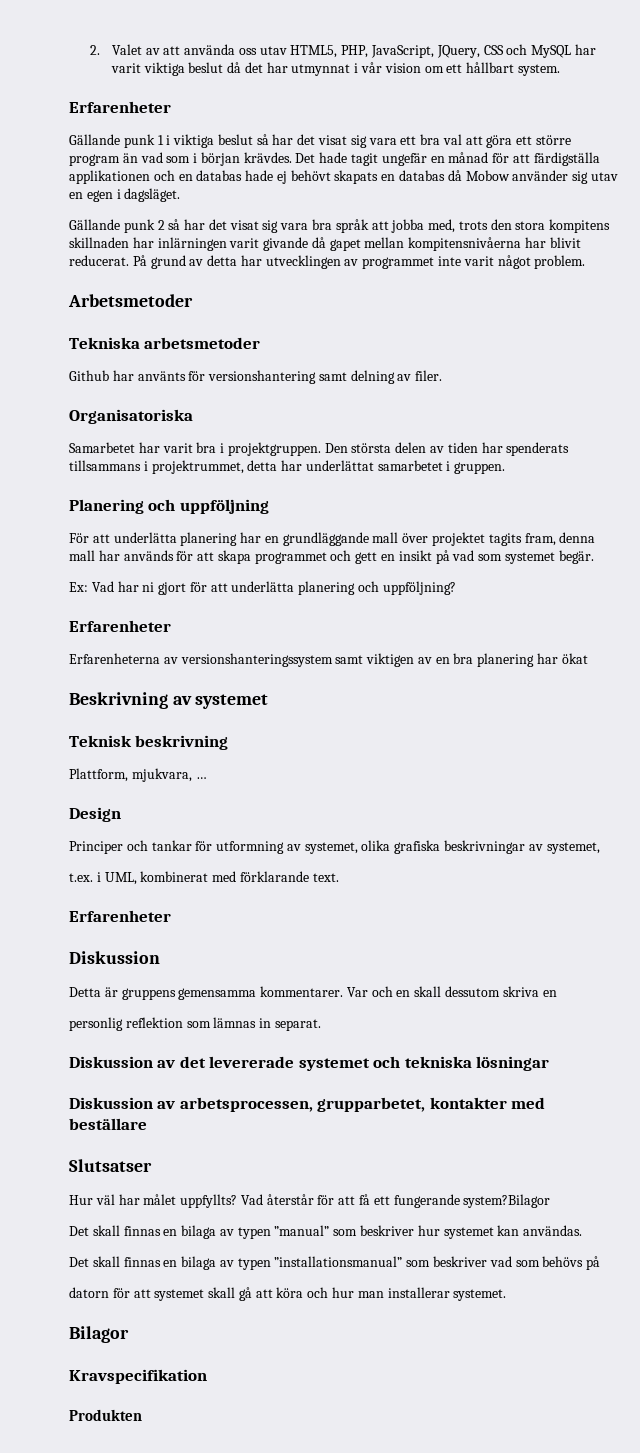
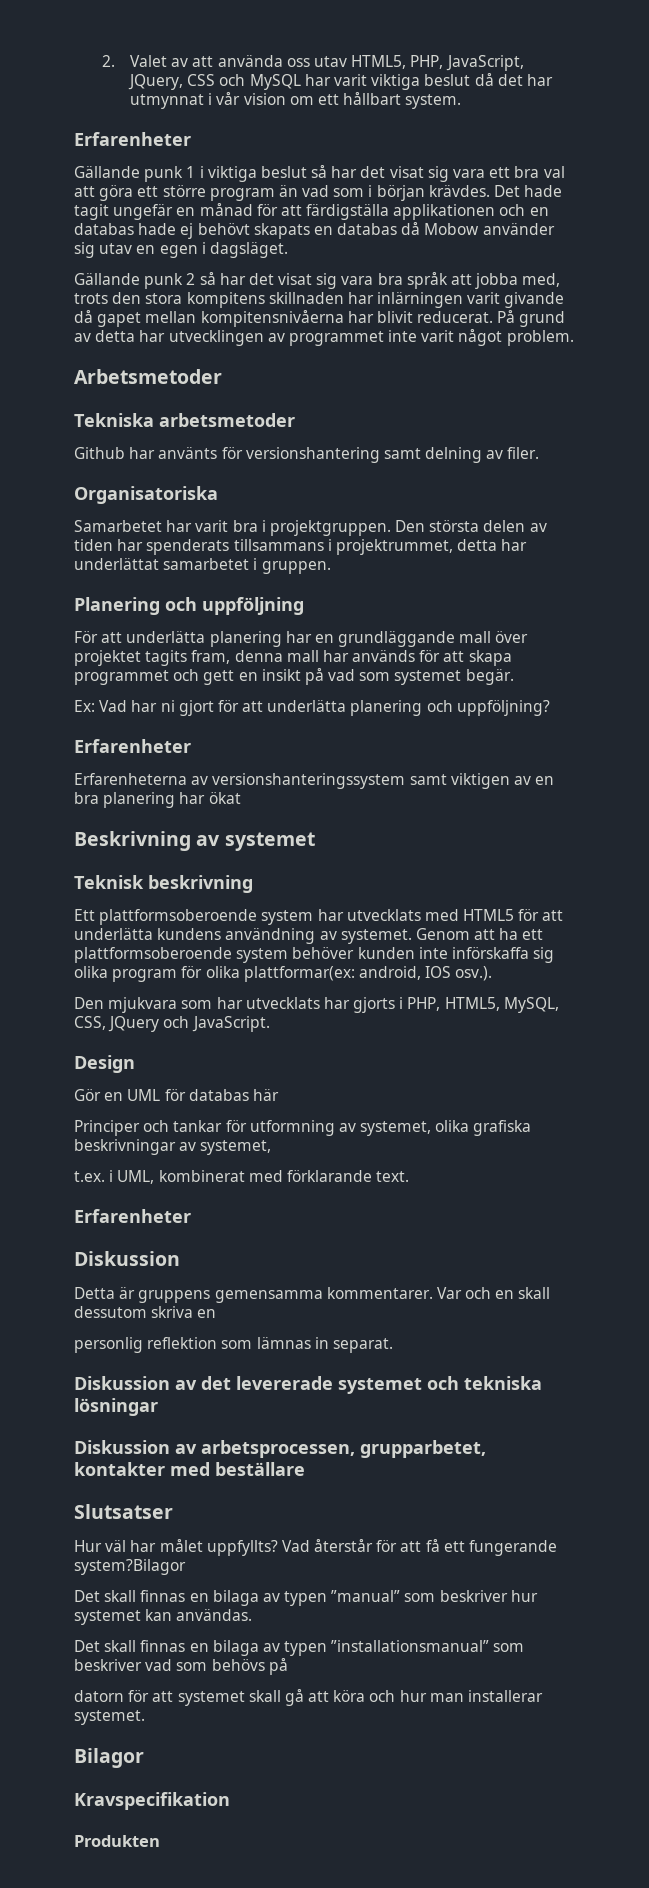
- Plattform, mjukvara, …
+ Ett plattformsoberoende system har utvecklats med HTML5 för att underlätta kundens användning av systemet. Genom att ha ett plattformsoberoende system behöver kunden inte införskaffa sig olika program för olika plattformar(ex: android, IOS osv.).
+ Den mjukvara som har utvecklats har gjorts i PHP, HTML5, MySQL, CSS, JQuery och JavaScript.
  Design
+ Gör en UML för databas här

